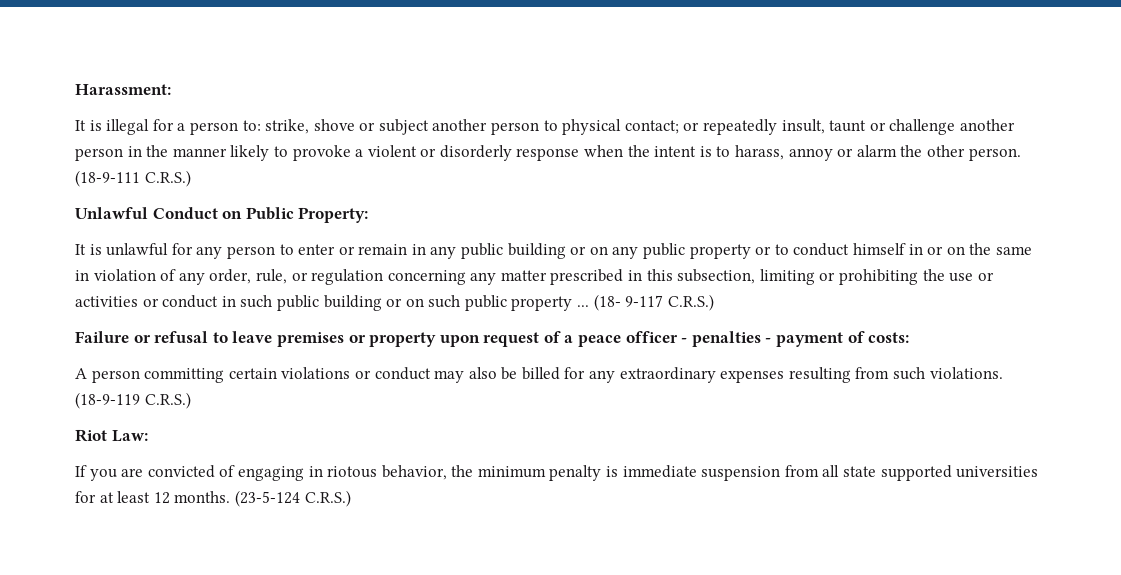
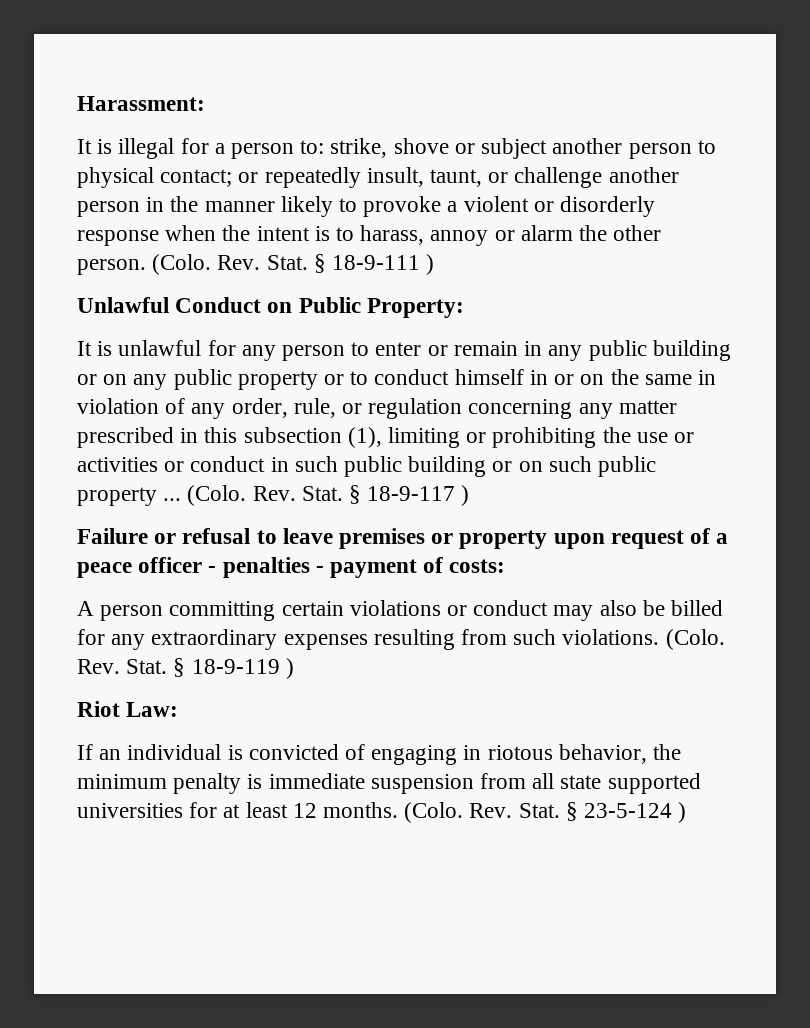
- It is illegal for a person to: strike, shove or subject another person to physical contact; or repeatedly insult, taunt or challenge another person in the manner likely to provoke a violent or disorderly response when the intent is to harass, annoy or alarm the other person.
+ It is illegal for a person to: strike, shove or subject another person to physical contact; or repeatedly insult, taunt, or challenge another person in the manner likely to provoke a violent or disorderly response when the intent is to harass, annoy or alarm the other person.
- (18-9-111 C.R.S.)
+ (Colo. Rev. Stat. § 18-9-111 )
- It is unlawful for any person to enter or remain in any public building or on any public property or to conduct himself in or on the same in violation of any order, rule, or regulation concerning any matter prescribed in this subsection, limiting or prohibiting the use or activities or conduct in such public building or on such public property ...
+ It is unlawful for any person to enter or remain in any public building or on any public property or to conduct himself in or on the same in violation of any order, rule, or regulation concerning any matter prescribed in this subsection (1), limiting or prohibiting the use or activities or conduct in such public building or on such public property ...
- (18- 9-117 C.R.S.)
+ (Colo. Rev. Stat. § 18-9-117 )
- (18-9-119 C.R.S.)
+ (Colo. Rev. Stat. § 18-9-119 )
- If you are convicted of engaging in riotous behavior, the minimum penalty is immediate suspension from all state supported universities for at least 12 months.
+ If an individual is convicted of engaging in riotous behavior, the minimum penalty is immediate suspension from all state supported universities for at least 12 months.
- (23-5-124 C.R.S.)
+ (Colo. Rev. Stat. § 23-5-124 )

